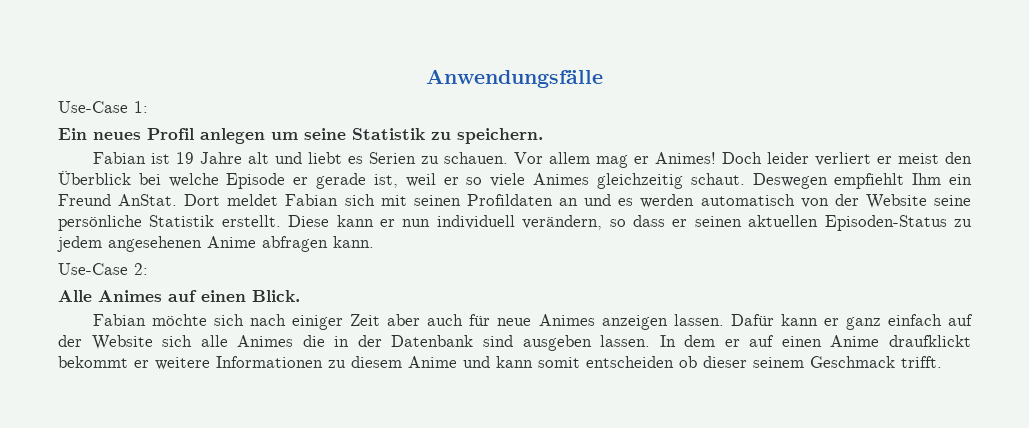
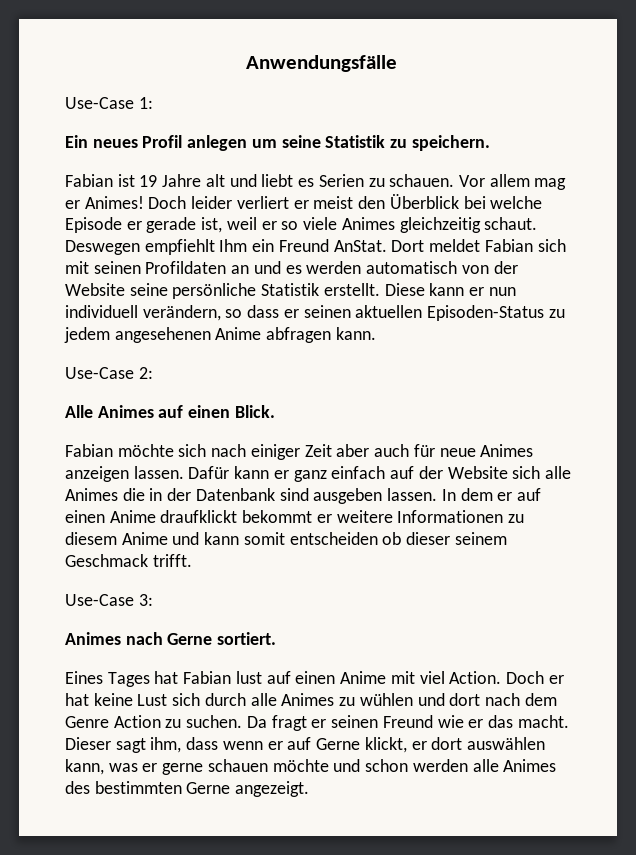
+ Use-Case 3:
+ Animes nach Gerne sortiert.
+ Eines Tages hat Fabian lust auf einen Anime mit viel Action. Doch er hat keine Lust sich durch alle Animes zu wühlen und dort nach dem Genre Action zu suchen. Da fragt er seinen Freund wie er das macht. Dieser sagt ihm, dass wenn er auf Gerne klickt, er dort auswählen kann, was er gerne schauen möchte und schon werden alle Animes des bestimmten Gerne angezeigt.

